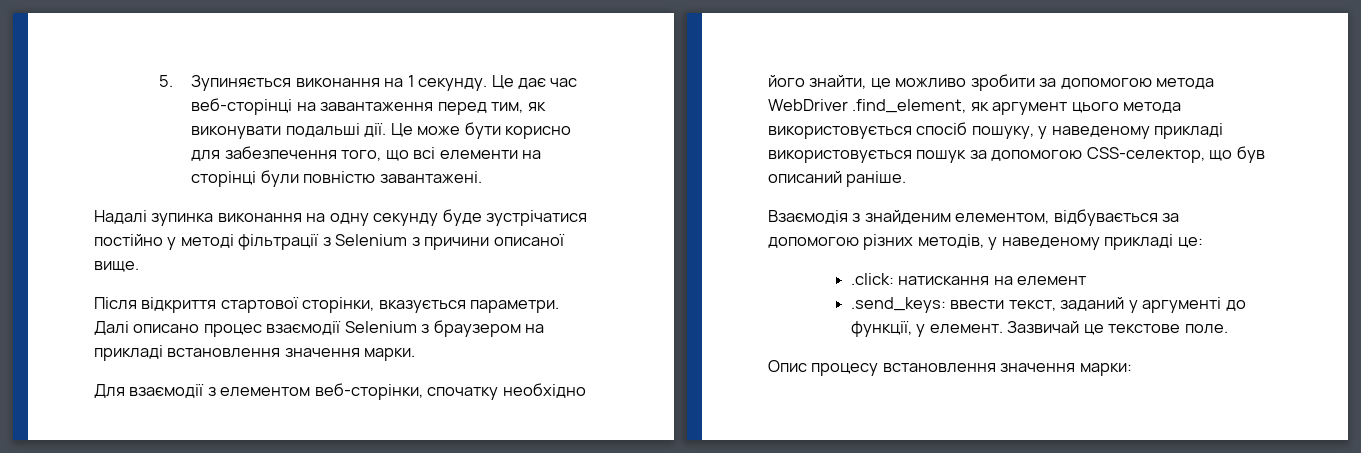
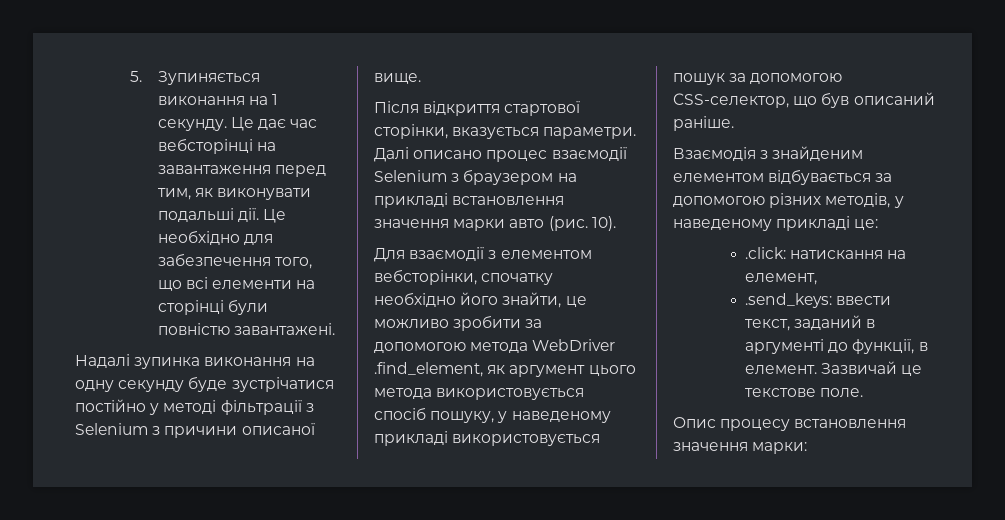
- Це дає час веб-сторінці на завантаження перед тим, як виконувати подальші дії.
+ Це дає час вебсторінці на завантаження перед тим, як виконувати подальші дії.
- Це може бути корисно для забезпечення того, що всі елементи на сторінці були повністю завантажені.
+ Це необхідно для забезпечення того, що всі елементи на сторінці були повністю завантажені.
- Далі описано процес взаємодії Selenium з браузером на прикладі встановлення значення марки.
+ Далі описано процес взаємодії Selenium з браузером на прикладі встановлення значення марки авто (рис. 10).
- Для взаємодії з елементом веб-сторінки, спочатку необхідно його знайти, це можливо зробити за допомогою метода WebDriver .find_element, як аргумент цього метода використовується спосіб пошуку, у наведеному прикладі використовується пошук за допомогою CSS-селектор, що був описаний раніше.
+ Для взаємодії з елементом вебсторінки, спочатку необхідно його знайти, це можливо зробити за допомогою метода WebDriver .find_element, як аргумент цього метода використовується спосіб пошуку, у наведеному прикладі використовується пошук за допомогою CSS-селектор, що був описаний раніше.
- Взаємодія з знайденим елементом, відбувається за допомогою різних методів, у наведеному прикладі це:
+ Взаємодія з знайденим елементом відбувається за допомогою різних методів, у наведеному прикладі це:
- .click: натискання на елемент
+ .click: натискання на елемент,
- .send_keys: ввести текст, заданий у аргументі до функції, у елемент.
+ .send_keys: ввести текст, заданий в аргументі до функції, в елемент.

